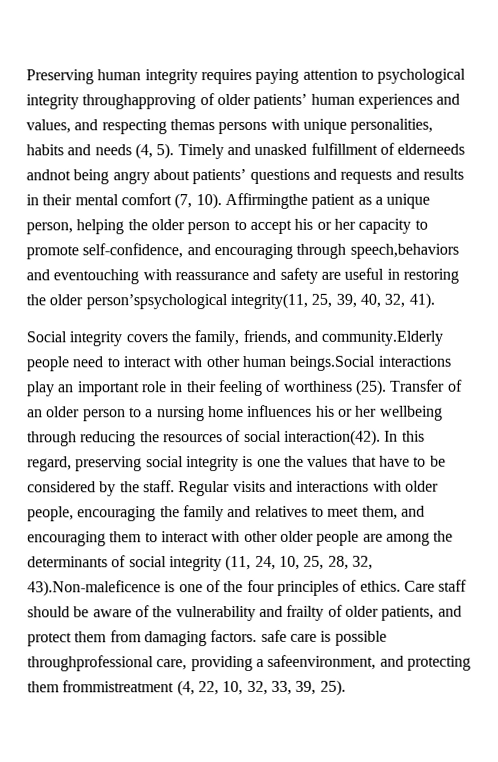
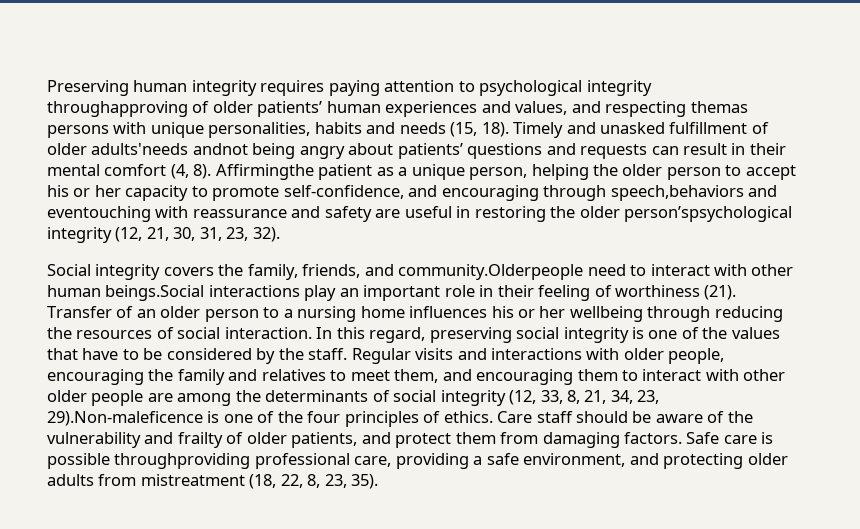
- Preserving human integrity requires paying attention to psychological integrity throughapproving of older patients’ human experiences and values, and respecting themas persons with unique personalities, habits and needs (4, 5).
+ Preserving human integrity requires paying attention to psychological integrity throughapproving of older patients’ human experiences and values, and respecting themas persons with unique personalities, habits and needs (15, 18).
- Timely and unasked fulfillment of elderneeds andnot being angry about patients’ questions and requests and results in their mental comfort (7, 10).
+ Timely and unasked fulfillment of older adults'needs andnot being angry about patients’ questions and requests can result in their mental comfort (4, 8).
- Affirmingthe patient as a unique person, helping the older person to accept his or her capacity to promote self-confidence, and encouraging through speech,behaviors and eventouching with reassurance and safety are useful in restoring the older person’spsychological integrity(11, 25, 39, 40, 32, 41).
+ Affirmingthe patient as a unique person, helping the older person to accept his or her capacity to promote self-confidence, and encouraging through speech,behaviors and eventouching with reassurance and safety are useful in restoring the older person’spsychological integrity (12, 21, 30, 31, 23, 32).
- Social integrity covers the family, friends, and community.Elderly people need to interact with other human beings.Social interactions play an important role in their feeling of worthiness (25).
+ Social integrity covers the family, friends, and community.Olderpeople need to interact with other human beings.Social interactions play an important role in their feeling of worthiness (21).
- Transfer of an older person to a nursing home influences his or her wellbeing through reducing the resources of social interaction(42).
+ Transfer of an older person to a nursing home influences his or her wellbeing through reducing the resources of social interaction.
- In this regard, preserving social integrity is one the values that have to be considered by the staff.
+ In this regard, preserving social integrity is one of the values that have to be considered by the staff.
- Regular visits and interactions with older people, encouraging the family and relatives to meet them, and encouraging them to interact with other older people are among the determinants of social integrity (11, 24, 10, 25, 28, 32, 43).Non-maleficence is one of the four principles of ethics.
+ Regular visits and interactions with older people, encouraging the family and relatives to meet them, and encouraging them to interact with other older people are among the determinants of social integrity (12, 33, 8, 21, 34, 23, 29).Non-maleficence is one of the four principles of ethics.
- Care staff should be aware of the vulnerability and frailty of older patients, and protect them from damaging factors. safe care is possible throughprofessional care, providing a safeenvironment, and protecting them frommistreatment (4, 22, 10, 32, 33, 39, 25).
+ Care staff should be aware of the vulnerability and frailty of older patients, and protect them from damaging factors. Safe care is possible throughproviding professional care, providing a safe environment, and protecting older adults from mistreatment (18, 22, 8, 23, 35).

